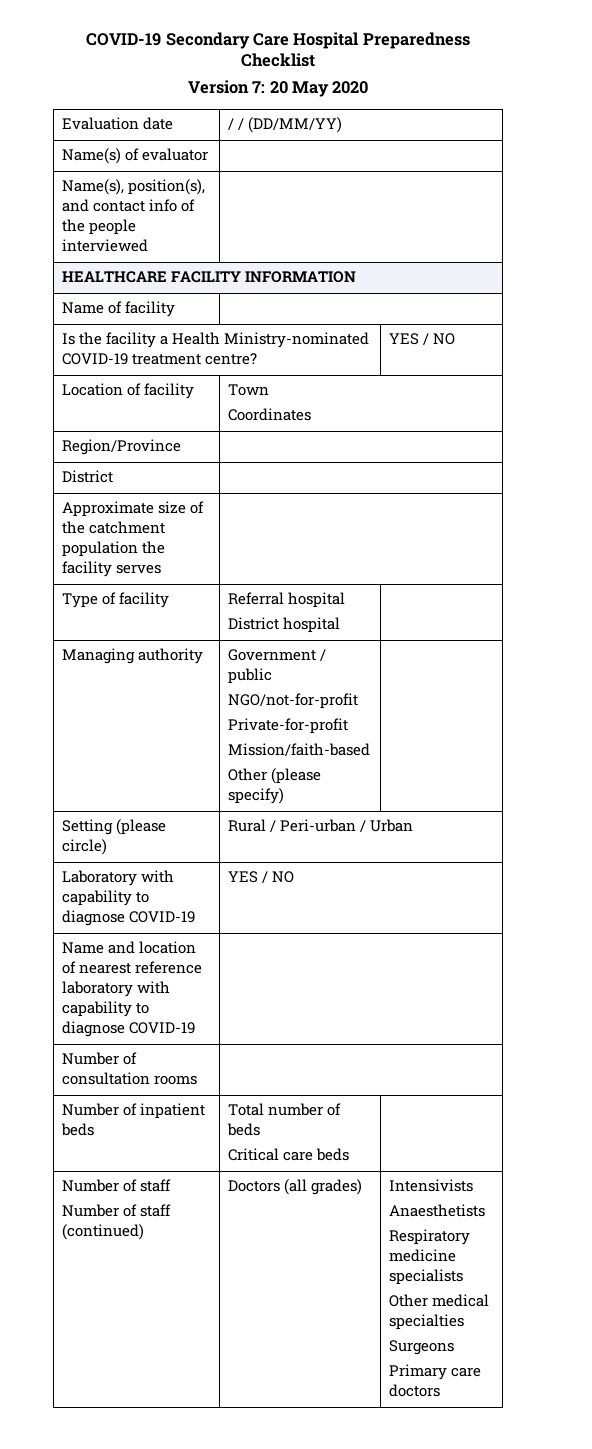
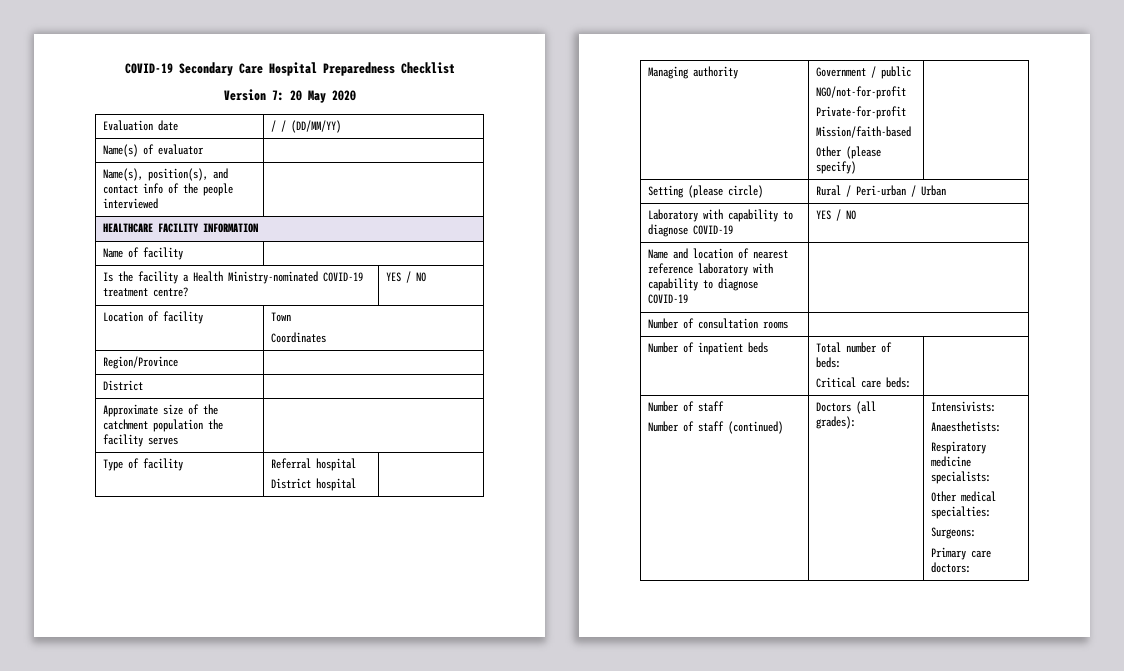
- Number of inpatient beds | Total number of beds
- Critical care beds |
+ Number of inpatient beds | Total number of beds:
+ Critical care beds: |
  Number of staff
- Number of staff (continued) | Doctors (all grades) | Intensivists
- Anaesthetists
- Respiratory medicine specialists
- Other medical specialties
- Surgeons
- Primary care doctors
+ Number of staff (continued) | Doctors (all grades): | Intensivists:
+ Anaesthetists:
+ Respiratory medicine specialists:
+ Other medical specialties:
+ Surgeons:
+ Primary care doctors:

